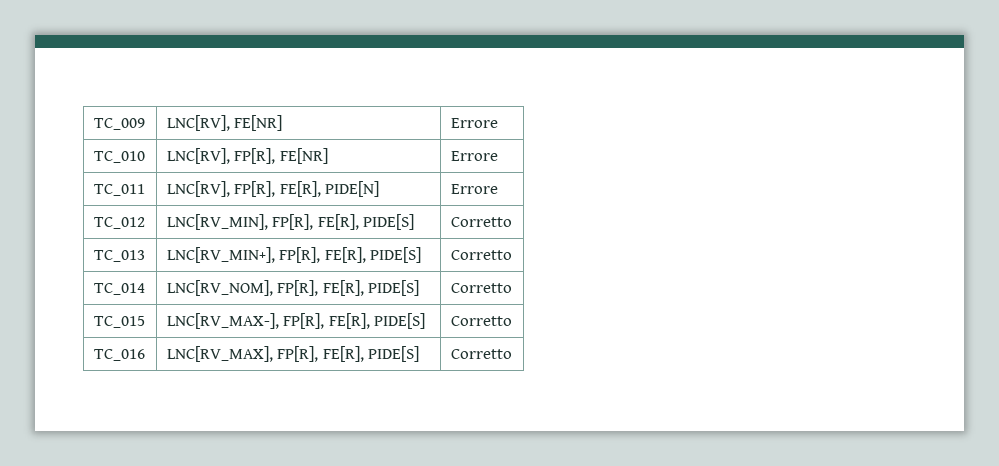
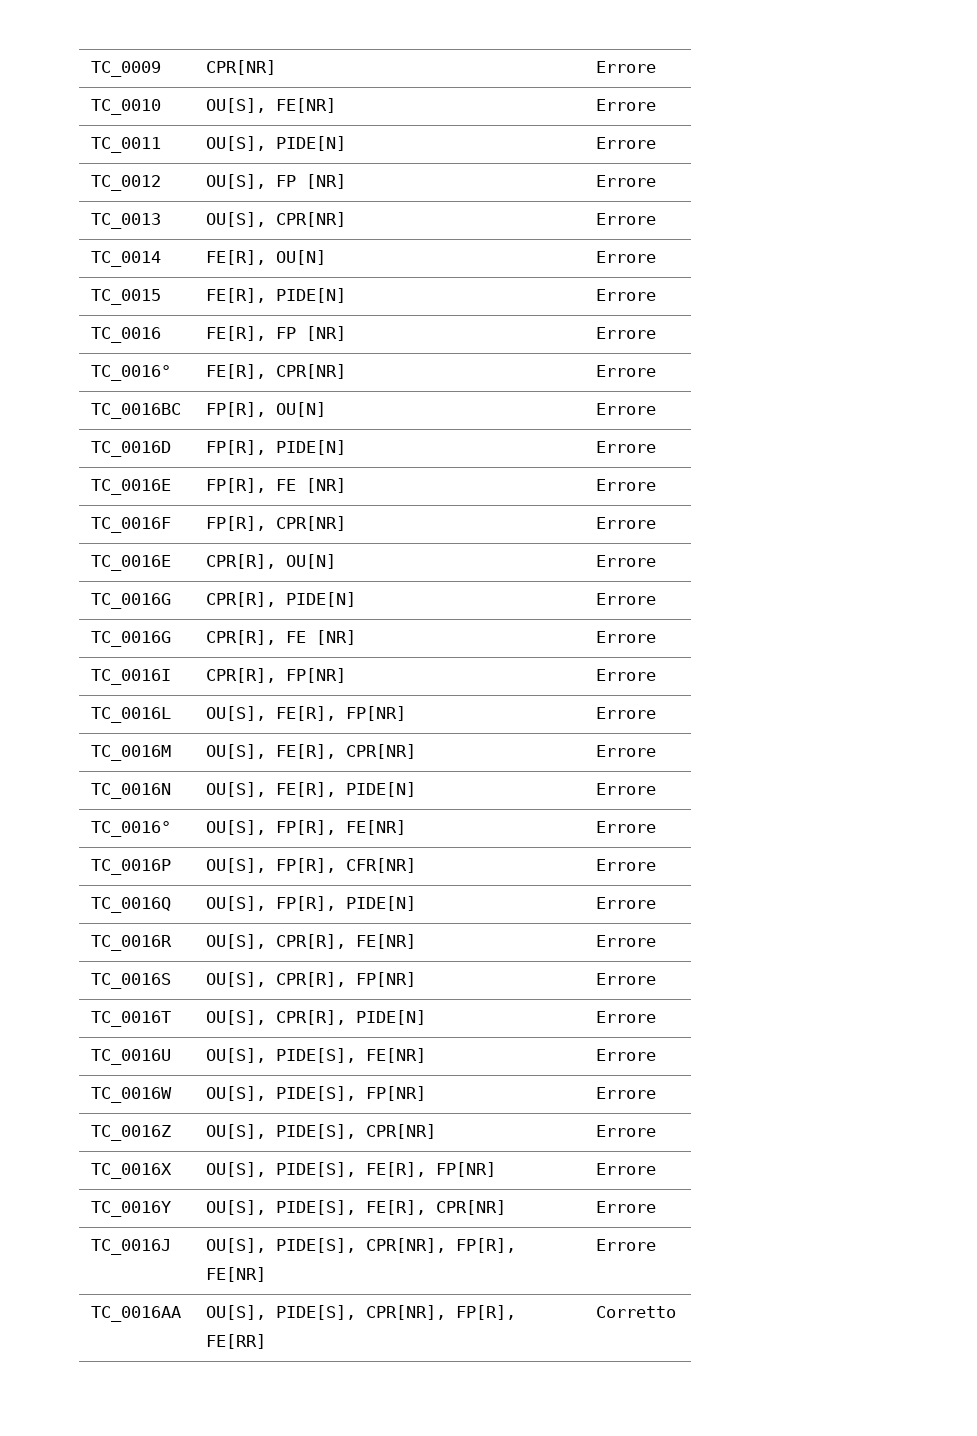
- TC_009 | LNC[RV], FE[NR] | Errore
- TC_010 | LNC[RV], FP[R], FE[NR] | Errore
- TC_011 | LNC[RV], FP[R], FE[R], PIDE[N] | Errore
- TC_012 | LNC[RV_MIN], FP[R], FE[R], PIDE[S] | Corretto
- TC_013 | LNC[RV_MIN+], FP[R], FE[R], PIDE[S] | Corretto
- TC_014 | LNC[RV_NOM], FP[R], FE[R], PIDE[S] | Corretto
- TC_015 | LNC[RV_MAX-], FP[R], FE[R], PIDE[S] | Corretto
- TC_016 | LNC[RV_MAX], FP[R], FE[R], PIDE[S] | Corretto
+ TC_0009 | CPR[NR] | Errore
+ TC_0010 | OU[S], FE[NR] | Errore
+ TC_0011 | OU[S], PIDE[N] | Errore
+ TC_0012 | OU[S], FP [NR] | Errore
+ TC_0013 | OU[S], CPR[NR] | Errore
+ TC_0014 | FE[R], OU[N] | Errore
+ TC_0015 | FE[R], PIDE[N] | Errore
+ TC_0016 | FE[R], FP [NR] | Errore
+ TC_0016° | FE[R], CPR[NR] | Errore
+ TC_0016BC | FP[R], OU[N] | Errore
+ TC_0016D | FP[R], PIDE[N] | Errore
+ TC_0016E | FP[R], FE [NR] | Errore
+ TC_0016F | FP[R], CPR[NR] | Errore
+ TC_0016E | CPR[R], OU[N] | Errore
+ TC_0016G | CPR[R], PIDE[N] | Errore
+ TC_0016G | CPR[R], FE [NR] | Errore
+ TC_0016I | CPR[R], FP[NR] | Errore
+ TC_0016L | OU[S], FE[R], FP[NR] | Errore
+ TC_0016M | OU[S], FE[R], CPR[NR] | Errore
+ TC_0016N | OU[S], FE[R], PIDE[N] | Errore
+ TC_0016° | OU[S], FP[R], FE[NR] | Errore
+ TC_0016P | OU[S], FP[R], CFR[NR] | Errore
+ TC_0016Q | OU[S], FP[R], PIDE[N] | Errore
+ TC_0016R | OU[S], CPR[R], FE[NR] | Errore
+ TC_0016S | OU[S], CPR[R], FP[NR] | Errore
+ TC_0016T | OU[S], CPR[R], PIDE[N] | Errore
+ TC_0016U | OU[S], PIDE[S], FE[NR] | Errore
+ TC_0016W | OU[S], PIDE[S], FP[NR] | Errore
+ TC_0016Z | OU[S], PIDE[S], CPR[NR] | Errore
+ TC_0016X | OU[S], PIDE[S], FE[R], FP[NR] | Errore
+ TC_0016Y | OU[S], PIDE[S], FE[R], CPR[NR] | Errore
+ TC_0016J | OU[S], PIDE[S], CPR[NR], FP[R], FE[NR] | Errore
+ TC_0016AA | OU[S], PIDE[S], CPR[NR], FP[R], FE[RR] | Corretto

